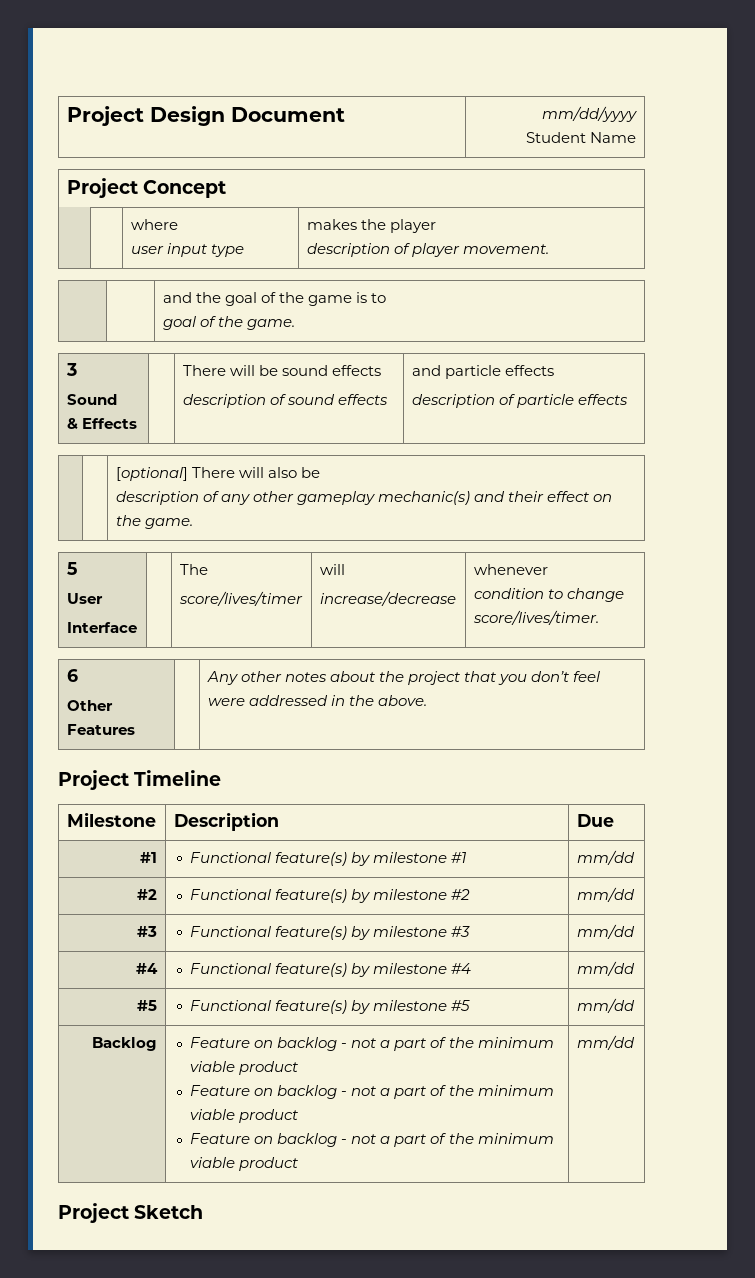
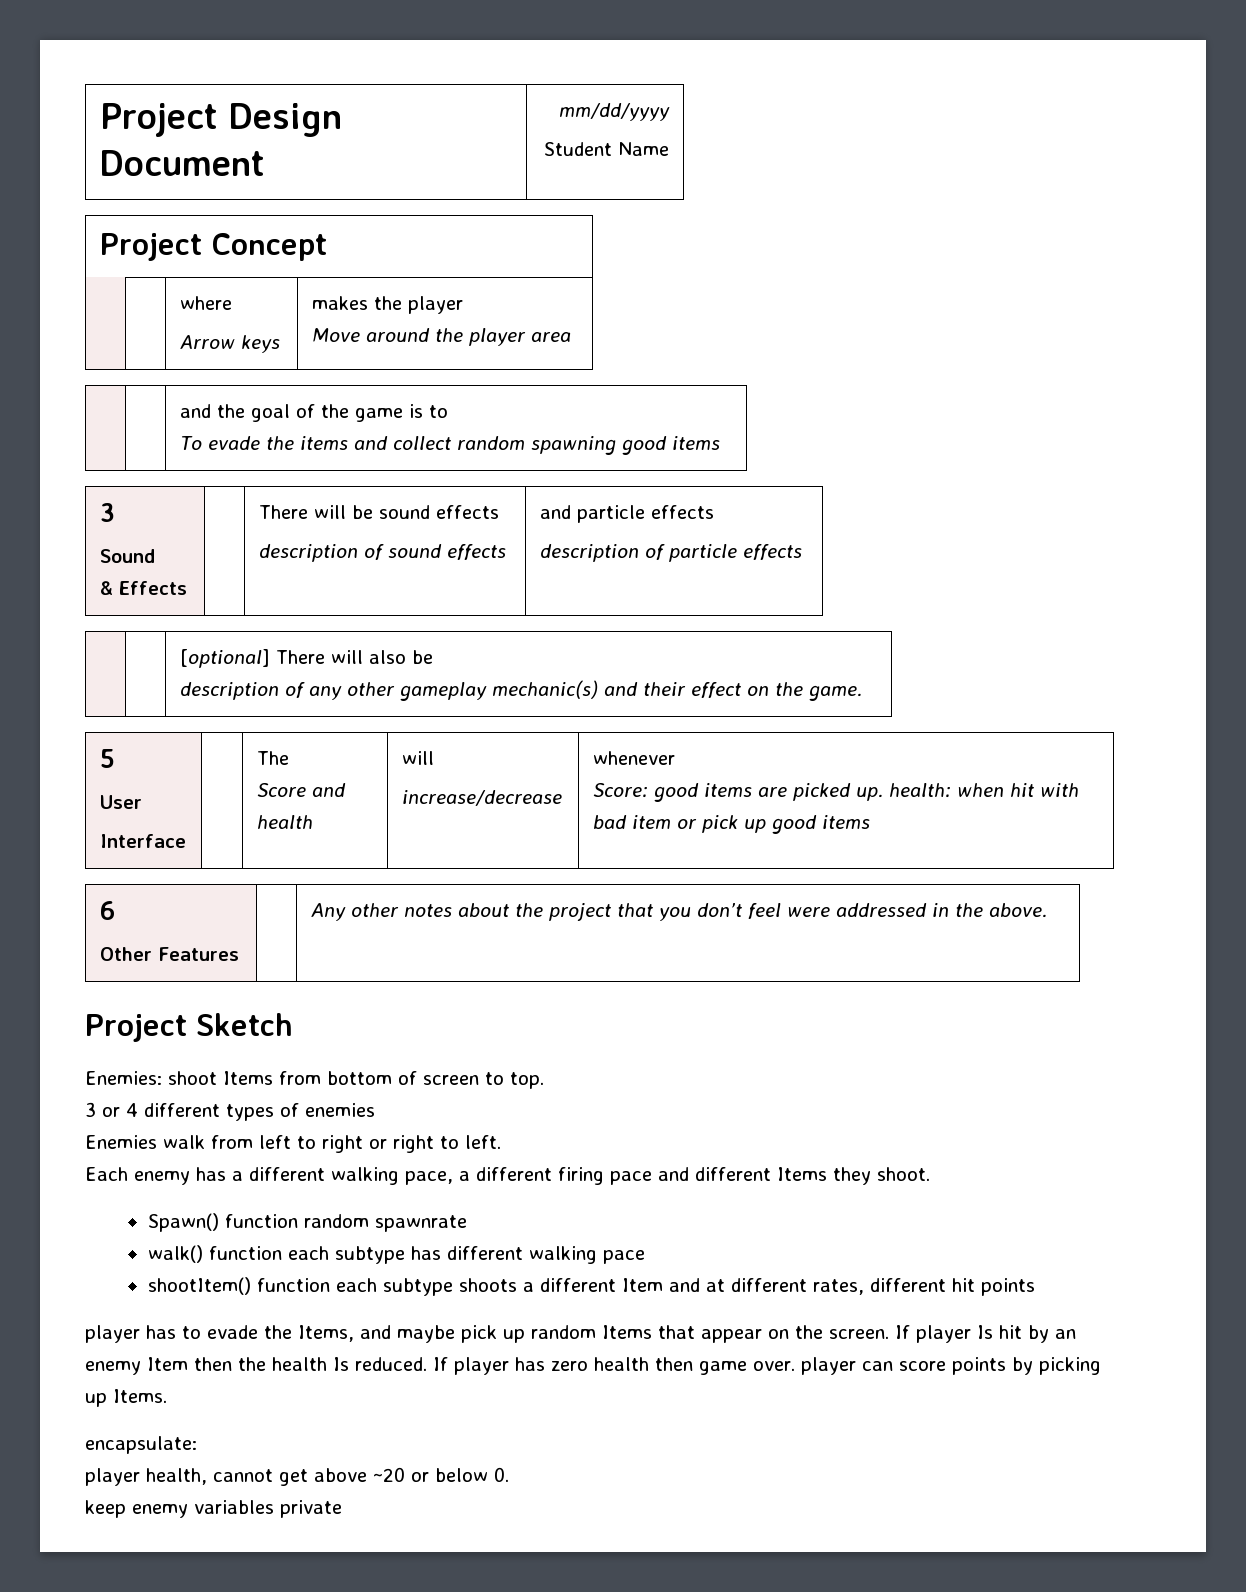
  | | where
- user input type | makes the player
- description of player movement.
+ Arrow keys | makes the player
+ Move around the player area
  | | and the goal of the game is to
- goal of the game.
+ To evade the items and collect random spawning good items
  5
  User
  Interface | | The
- score/lives/timer | will
+ Score and health | will
  increase/decrease | whenever
- condition to change score/lives/timer.
+ Score: good items are picked up. health: when hit with bad item or pick up good items
- Project Timeline
- Milestone | Description | Due
- #1 | Functional feature(s) by milestone #1 | mm/dd
- #2 | Functional feature(s) by milestone #2 | mm/dd
- #3 | Functional feature(s) by milestone #3 | mm/dd
- #4 | Functional feature(s) by milestone #4 | mm/dd
- #5 | Functional feature(s) by milestone #5 | mm/dd
- Backlog | Feature on backlog - not a part of the minimum viable product
- Feature on backlog - not a part of the minimum viable product
- Feature on backlog - not a part of the minimum viable product | mm/dd
  Project Sketch
+ Enemies: shoot Items from bottom of screen to top.
+ 3 or 4 different types of enemies
+ Enemies walk from left to right or right to left.
+ Each enemy has a different walking pace, a different firing pace and different Items they shoot.
+ Spawn() function random spawnrate
+ walk() function each subtype has different walking pace
+ shootItem() function each subtype shoots a different Item and at different rates, different hit points
+ player has to evade the Items, and maybe pick up random Items that appear on the screen. If player Is hit by an enemy Item then the health Is reduced. If player has zero health then game over. player can score points by picking up Items.
+ encapsulate:
+ player health, cannot get above ~20 or below 0.
+ keep enemy variables private

